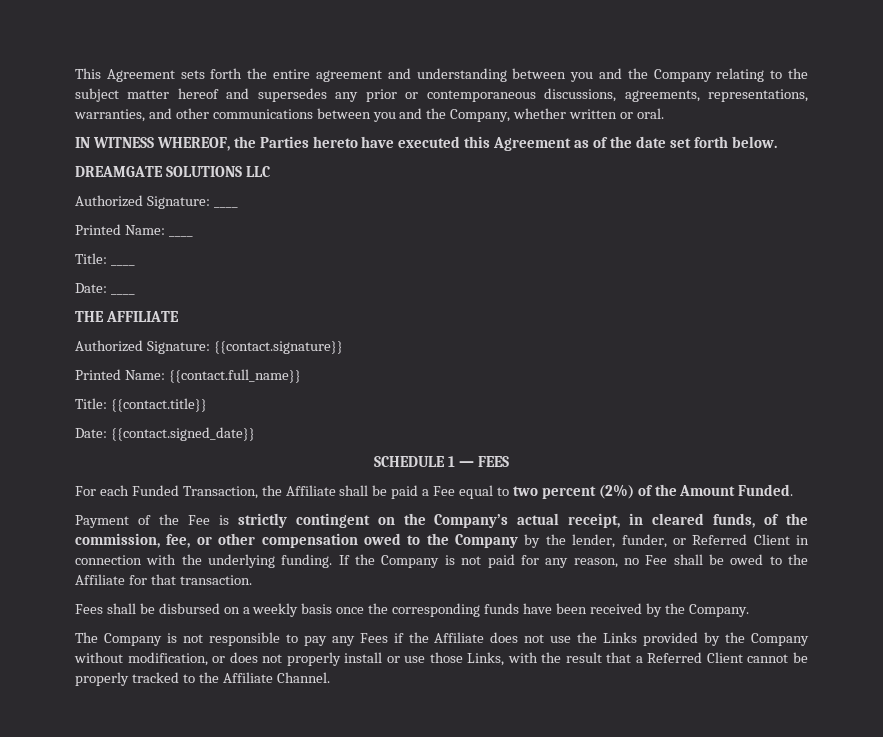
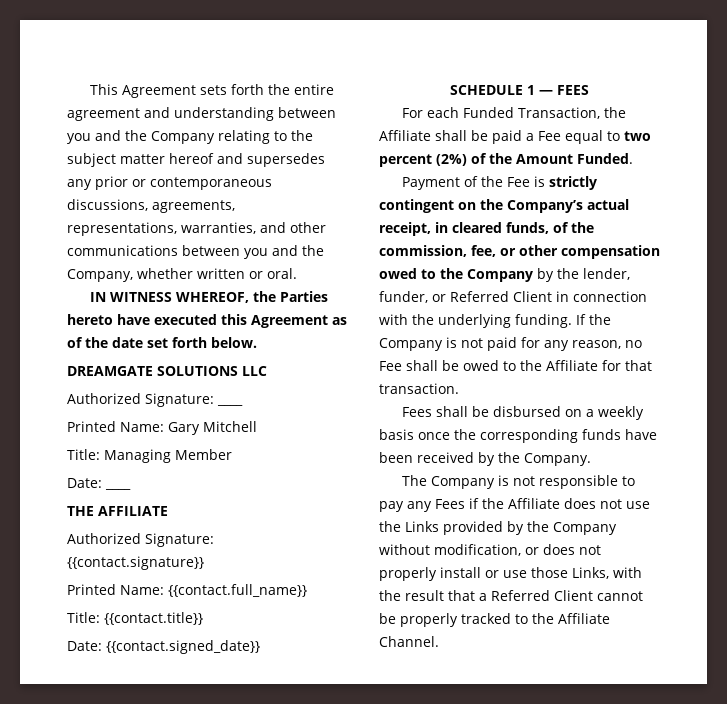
- Printed Name: ____
- Title: ____
+ Printed Name: Gary Mitchell
+ Title: Managing Member

